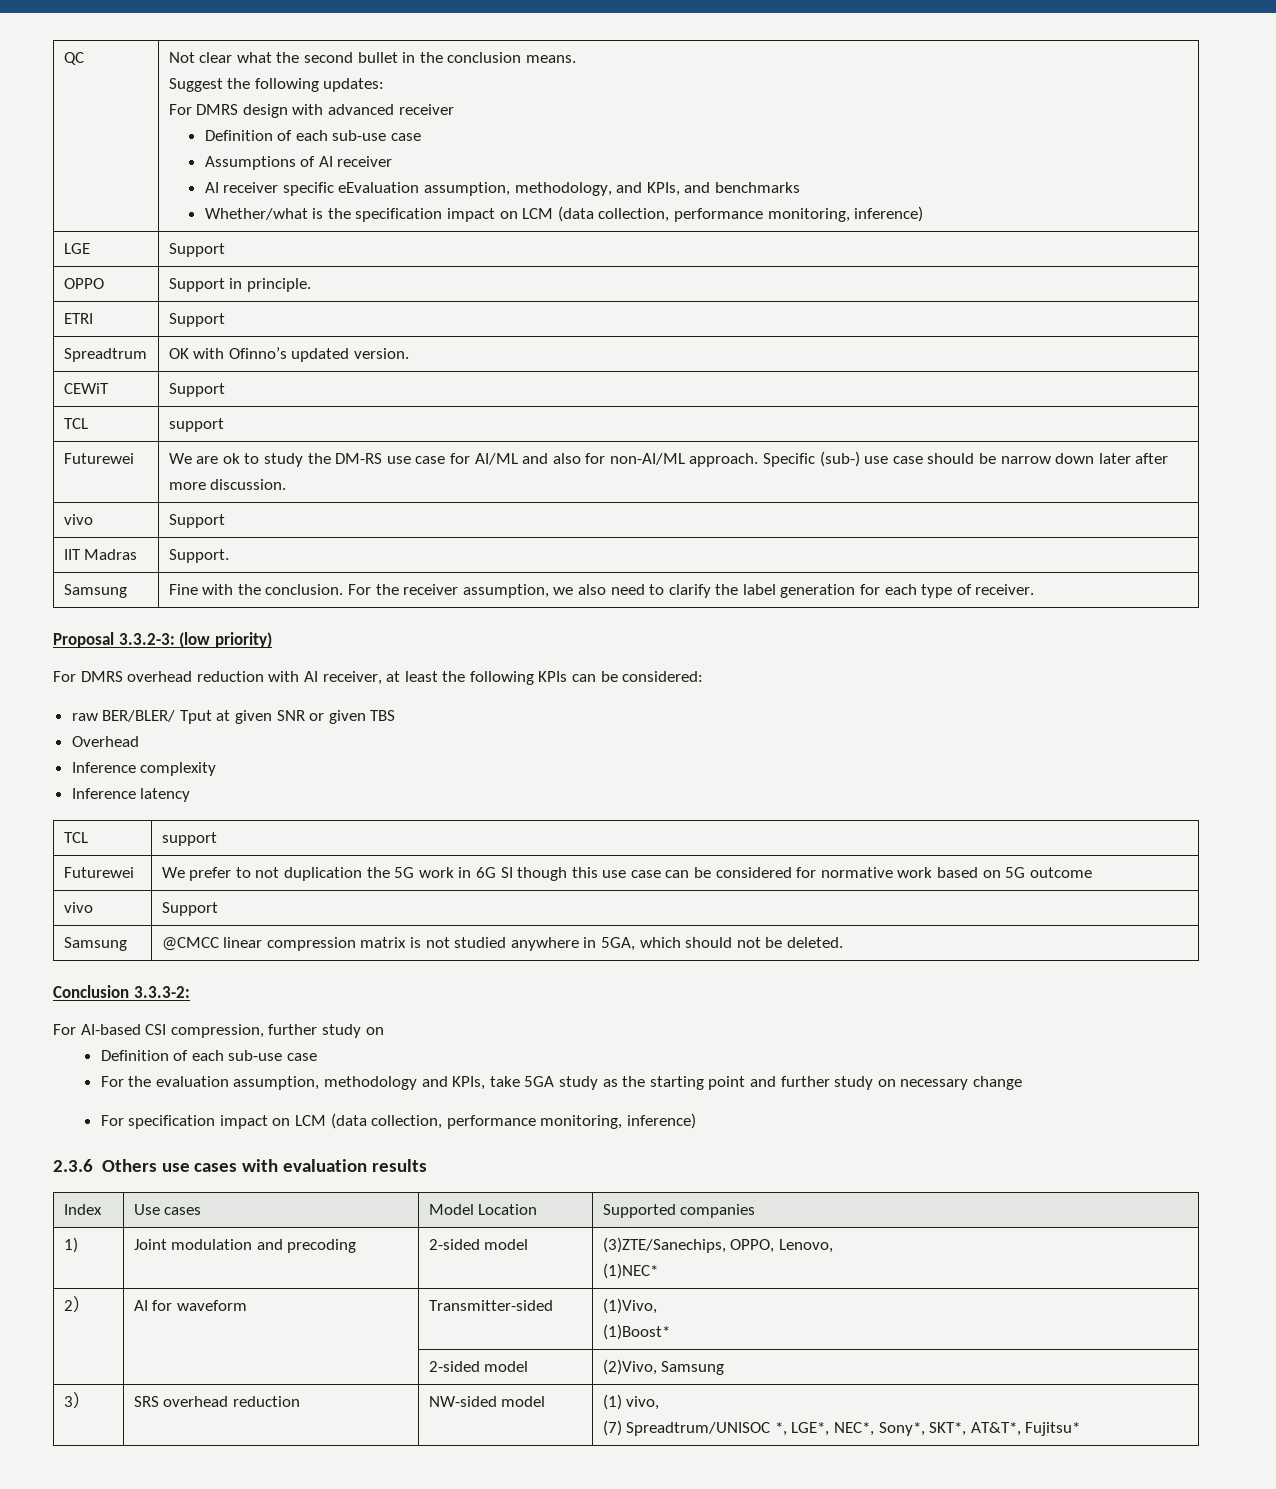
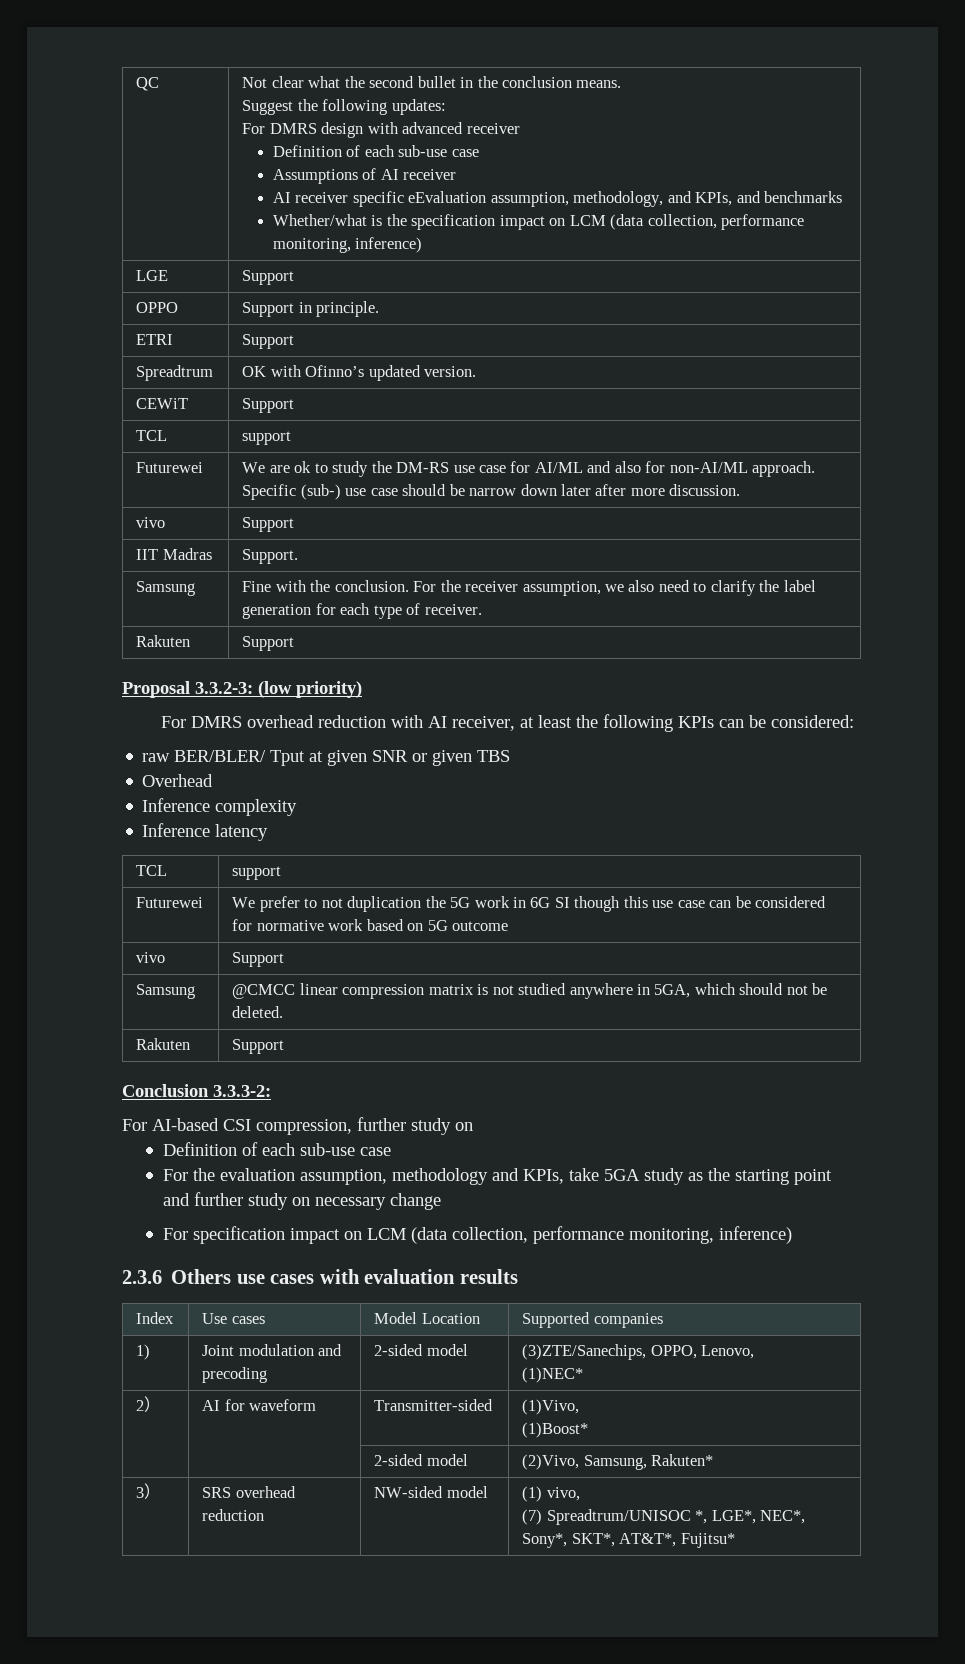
  Samsung | Fine with the conclusion. For the receiver assumption, we also need to clarify the label generation for each type of receiver.
+ Rakuten | Support
  Samsung | @CMCC linear compression matrix is not studied anywhere in 5GA, which should not be deleted.
+ Rakuten | Support
- | | 2-sided model | (2)Vivo, Samsung
+ | | 2-sided model | (2)Vivo, Samsung, Rakuten*

